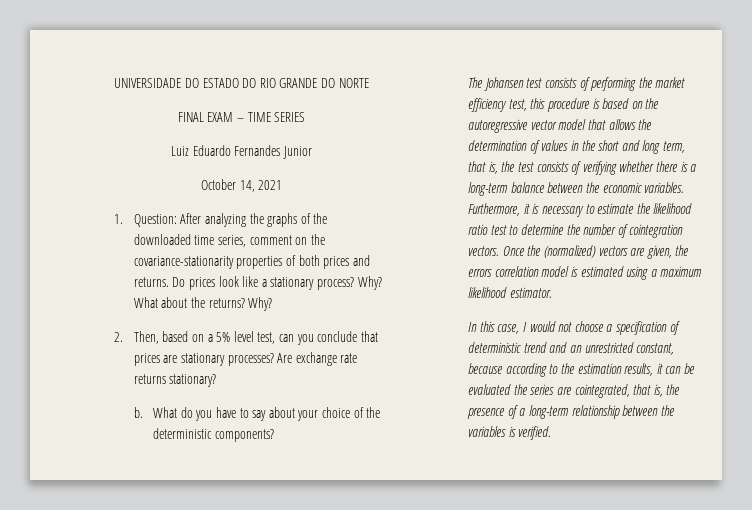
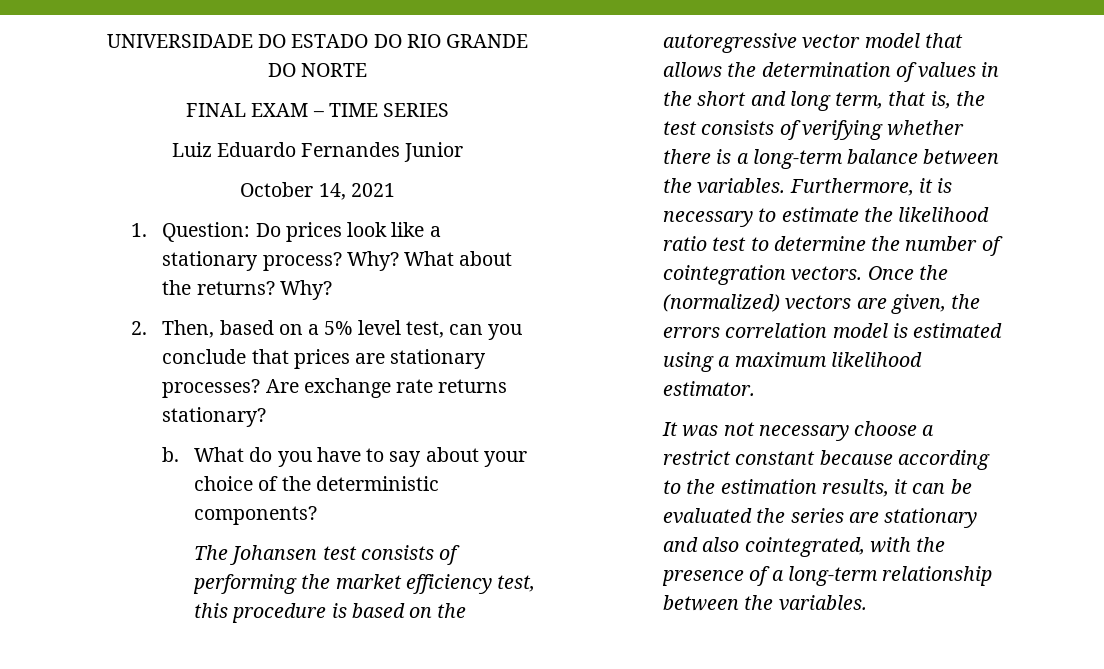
- 1. Question: After analyzing the graphs of the downloaded time series, comment on the covariance-stationarity properties of both prices and returns. Do prices look like a stationary process?
+ 1. Question: Do prices look like a stationary process?
- The Johansen test consists of performing the market efficiency test, this procedure is based on the autoregressive vector model that allows the determination of values in the short and long term, that is, the test consists of verifying whether there is a long-term balance between the economic variables.
+ The Johansen test consists of performing the market efficiency test, this procedure is based on the autoregressive vector model that allows the determination of values in the short and long term, that is, the test consists of verifying whether there is a long-term balance between the variables.
- In this case, I would not choose a specification of deterministic trend and an unrestricted constant, because according to the estimation results, it can be evaluated the series are cointegrated, that is, the presence of a long-term relationship between the variables is verified.
+ It was not necessary choose a restrict constant because according to the estimation results, it can be evaluated the series are stationary and also cointegrated, with the presence of a long-term relationship between the variables.

